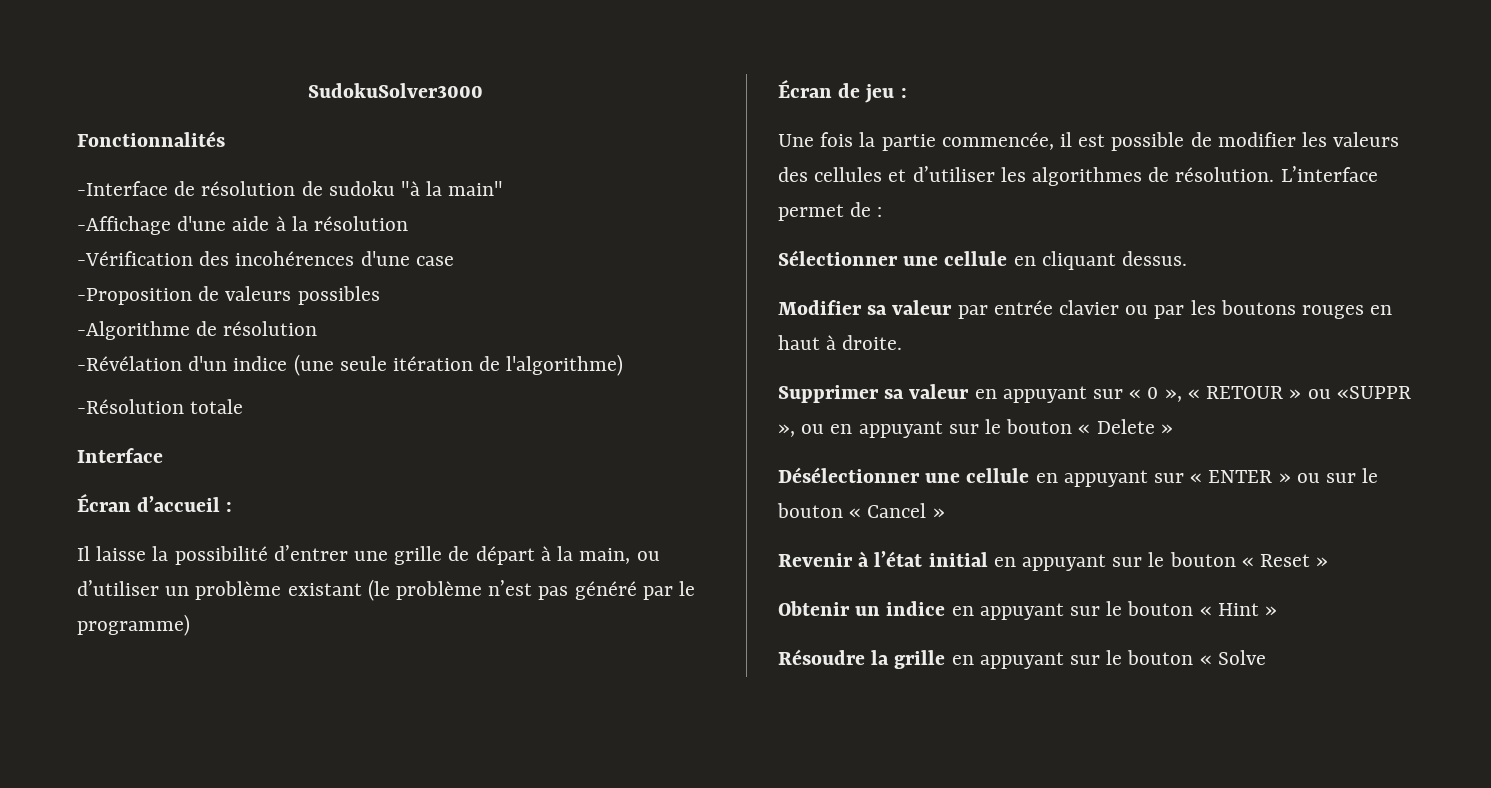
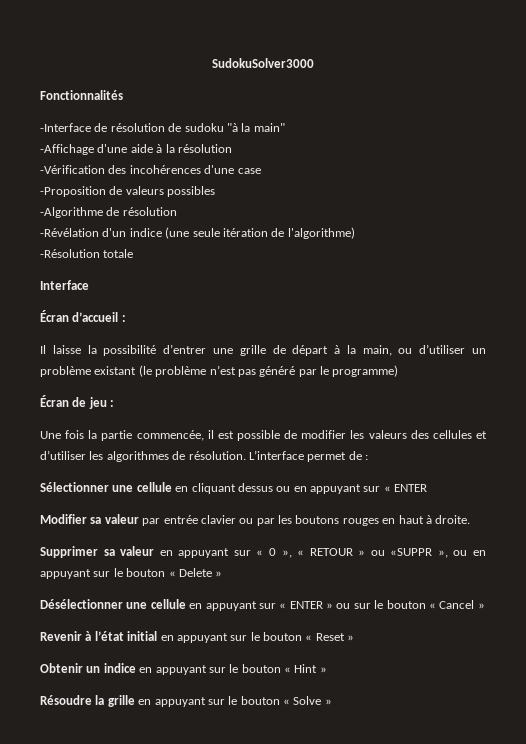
- Sélectionner une cellule en cliquant dessus.
+ Sélectionner une cellule en cliquant dessus ou en appuyant sur « ENTER
- Résoudre la grille en appuyant sur le bouton « Solve
+ Résoudre la grille en appuyant sur le bouton « Solve »

